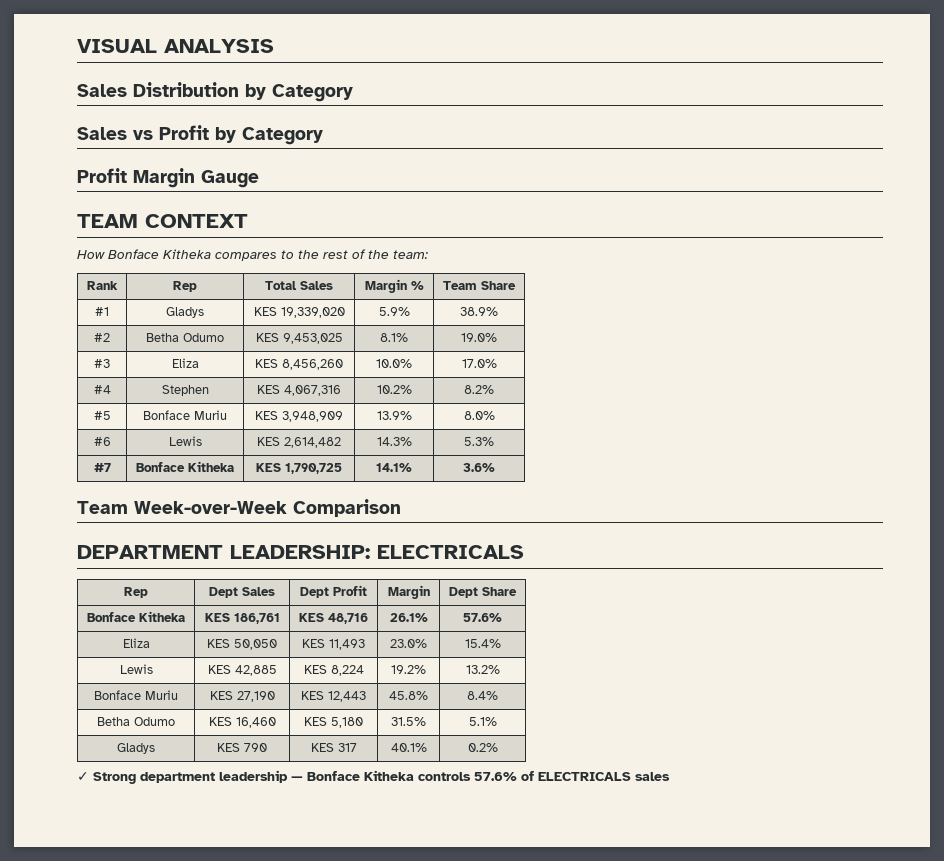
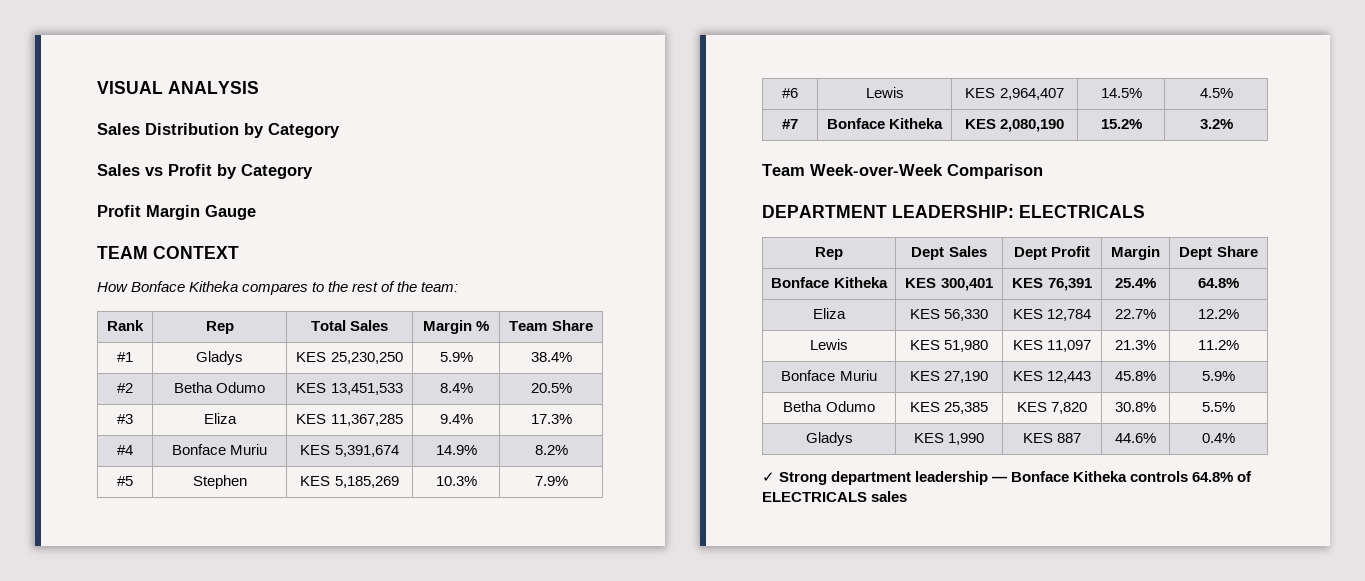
- #1 | Gladys | KES 19,339,020 | 5.9% | 38.9%
+ #1 | Gladys | KES 25,230,250 | 5.9% | 38.4%
- #2 | Betha Odumo | KES 9,453,025 | 8.1% | 19.0%
+ #2 | Betha Odumo | KES 13,451,533 | 8.4% | 20.5%
- #3 | Eliza | KES 8,456,260 | 10.0% | 17.0%
+ #3 | Eliza | KES 11,367,285 | 9.4% | 17.3%
- #4 | Stephen | KES 4,067,316 | 10.2% | 8.2%
+ #4 | Bonface Muriu | KES 5,391,674 | 14.9% | 8.2%
- #5 | Bonface Muriu | KES 3,948,909 | 13.9% | 8.0%
+ #5 | Stephen | KES 5,185,269 | 10.3% | 7.9%
- #6 | Lewis | KES 2,614,482 | 14.3% | 5.3%
+ #6 | Lewis | KES 2,964,407 | 14.5% | 4.5%
- #7 | Bonface Kitheka | KES 1,790,725 | 14.1% | 3.6%
+ #7 | Bonface Kitheka | KES 2,080,190 | 15.2% | 3.2%
- Bonface Kitheka | KES 186,761 | KES 48,716 | 26.1% | 57.6%
- Eliza | KES 50,050 | KES 11,493 | 23.0% | 15.4%
- Lewis | KES 42,885 | KES 8,224 | 19.2% | 13.2%
+ Bonface Kitheka | KES 300,401 | KES 76,391 | 25.4% | 64.8%
+ Eliza | KES 56,330 | KES 12,784 | 22.7% | 12.2%
+ Lewis | KES 51,980 | KES 11,097 | 21.3% | 11.2%
- Bonface Muriu | KES 27,190 | KES 12,443 | 45.8% | 8.4%
- Betha Odumo | KES 16,460 | KES 5,180 | 31.5% | 5.1%
- Gladys | KES 790 | KES 317 | 40.1% | 0.2%
+ Bonface Muriu | KES 27,190 | KES 12,443 | 45.8% | 5.9%
+ Betha Odumo | KES 25,385 | KES 7,820 | 30.8% | 5.5%
+ Gladys | KES 1,990 | KES 887 | 44.6% | 0.4%
- ✓ Strong department leadership — Bonface Kitheka controls 57.6% of ELECTRICALS sales
+ ✓ Strong department leadership — Bonface Kitheka controls 64.8% of ELECTRICALS sales

